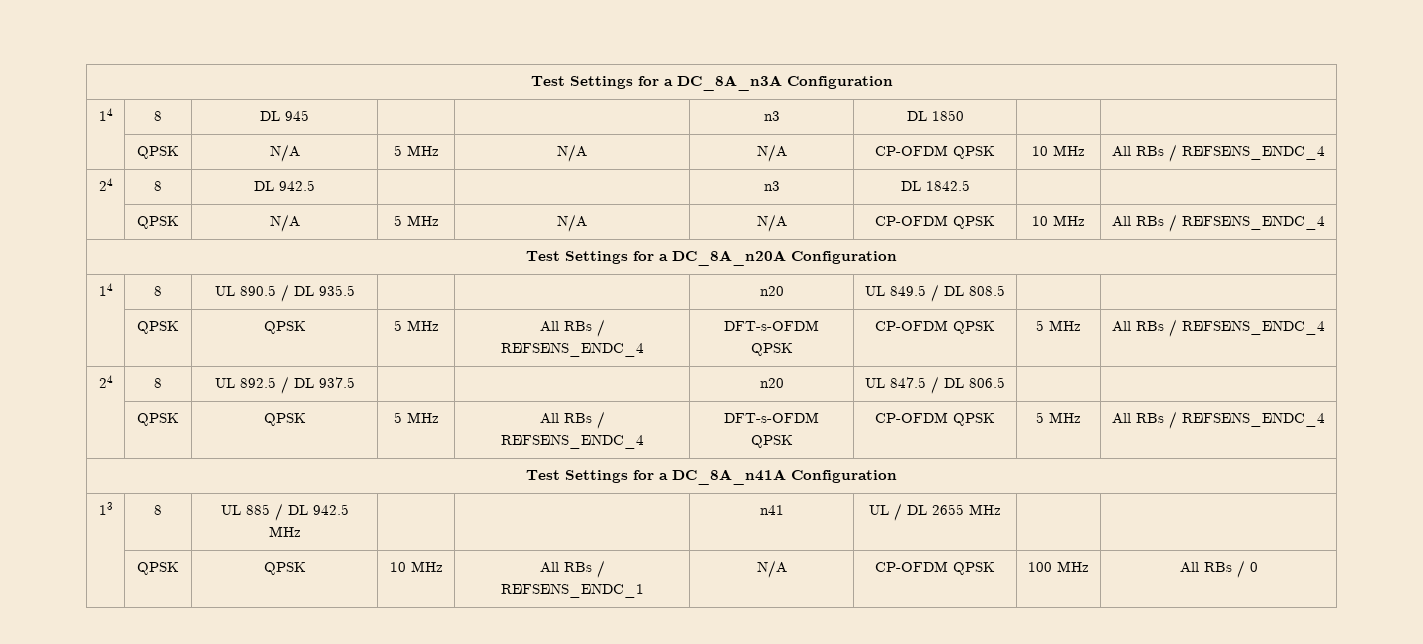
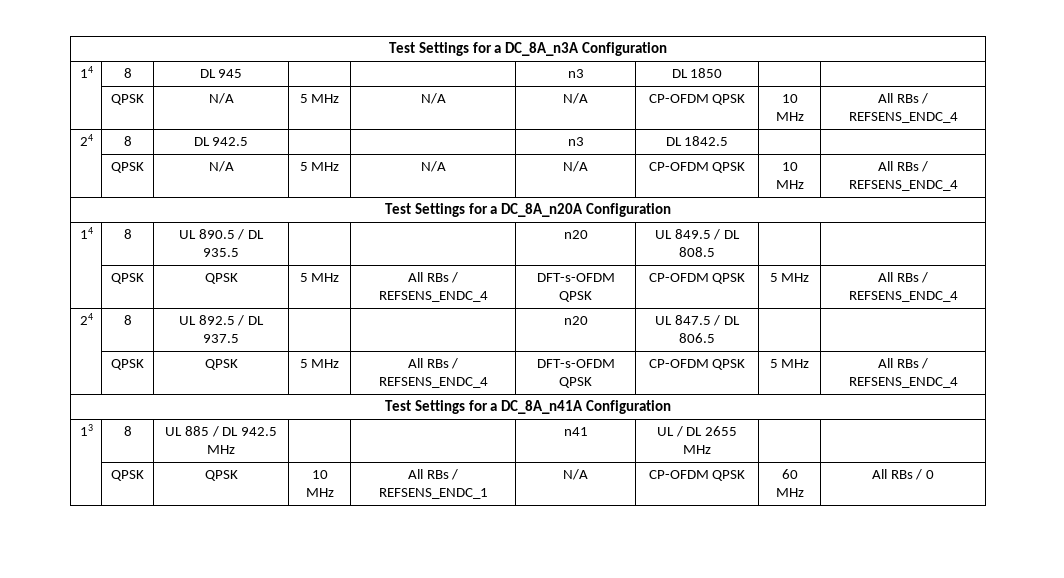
- | QPSK | QPSK | 10 MHz | All RBs / REFSENS_ENDC_1 | N/A | CP-OFDM QPSK | 100 MHz | All RBs / 0
+ | QPSK | QPSK | 10 MHz | All RBs / REFSENS_ENDC_1 | N/A | CP-OFDM QPSK | 60 MHz | All RBs / 0

